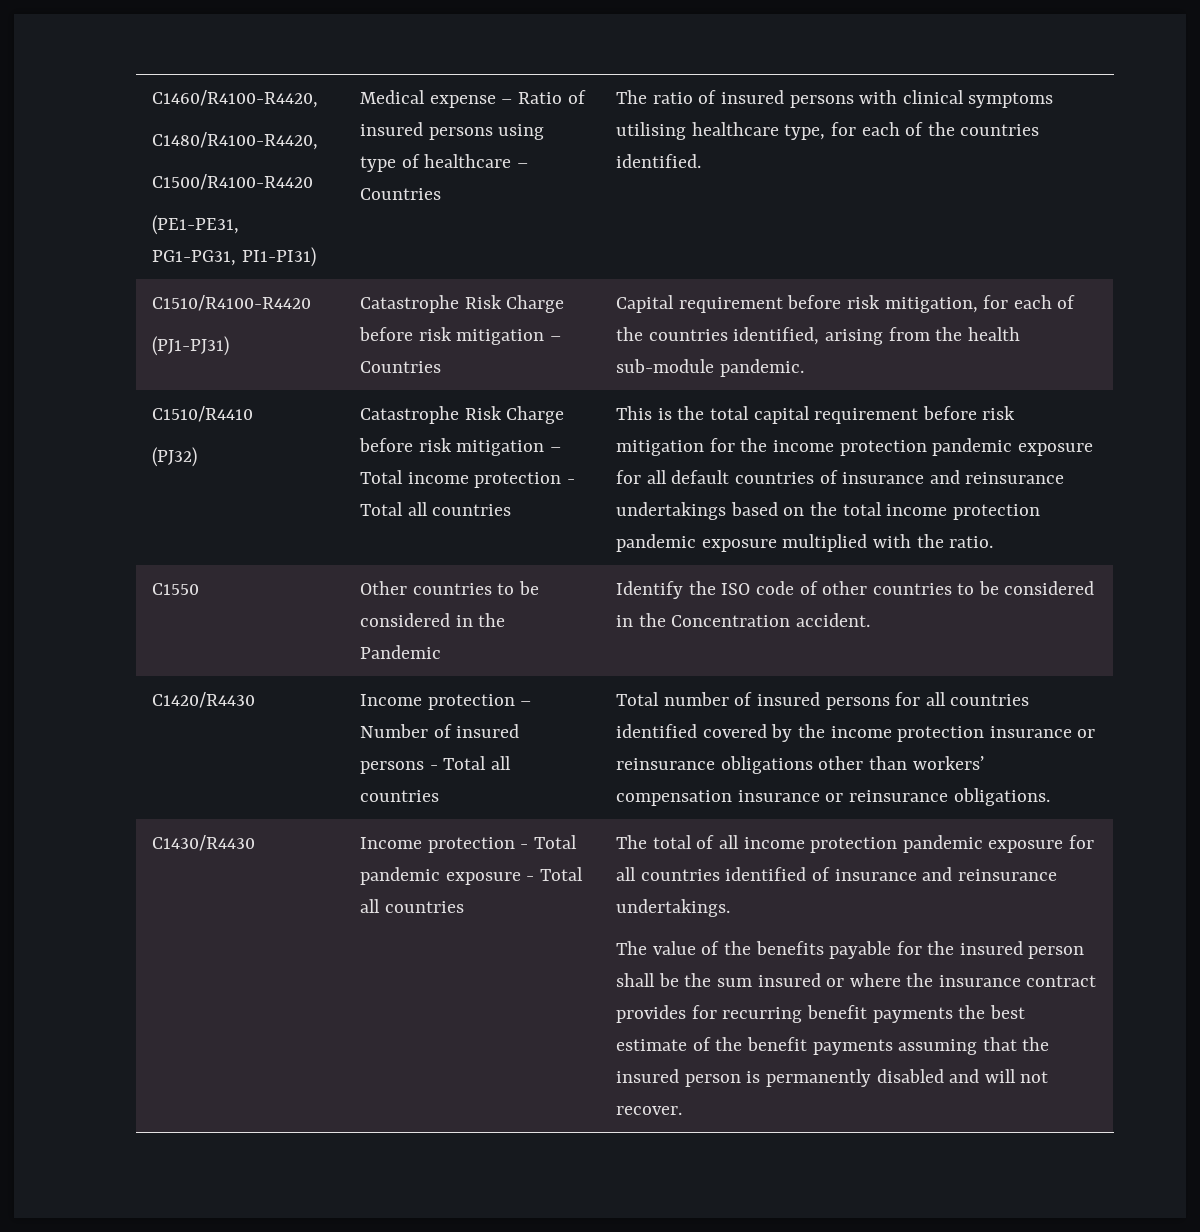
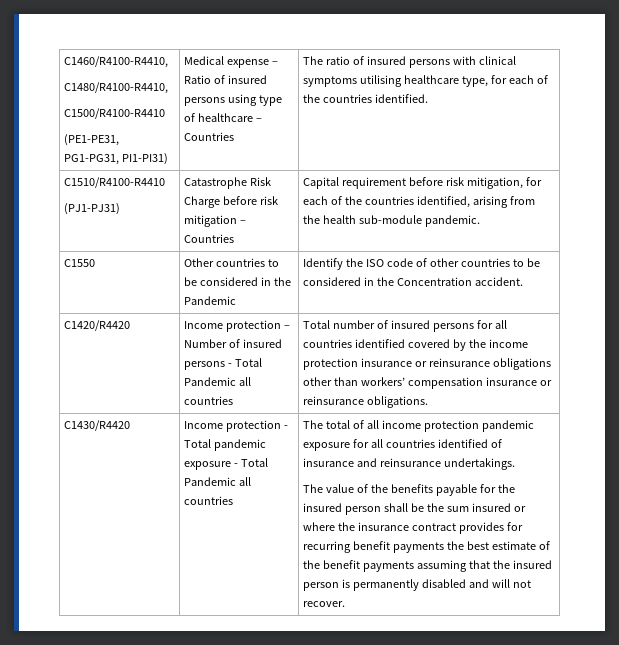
- C1460/R4100-R4420,
- C1480/R4100-R4420,
- C1500/R4100-R4420
+ C1460/R4100-R4410,
+ C1480/R4100-R4410,
+ C1500/R4100-R4410
- C1510/R4100-R4420
+ C1510/R4100-R4410
- C1510/R4410
- (PJ32) | Catastrophe Risk Charge before risk mitigation – Total income protection - Total all countries | This is the total capital requirement before risk mitigation for the income protection pandemic exposure for all default countries of insurance and reinsurance undertakings based on the total income protection pandemic exposure multiplied with the ratio.
- C1420/R4430 | Income protection – Number of insured persons - Total all countries | Total number of insured persons for all countries identified covered by the income protection insurance or reinsurance obligations other than workers’ compensation insurance or reinsurance obligations.
+ C1420/R4420 | Income protection – Number of insured persons - Total Pandemic all countries | Total number of insured persons for all countries identified covered by the income protection insurance or reinsurance obligations other than workers’ compensation insurance or reinsurance obligations.
- C1430/R4430
+ C1430/R4420
- Income protection - Total pandemic exposure - Total all countries
+ Income protection - Total pandemic exposure - Total Pandemic all countries

